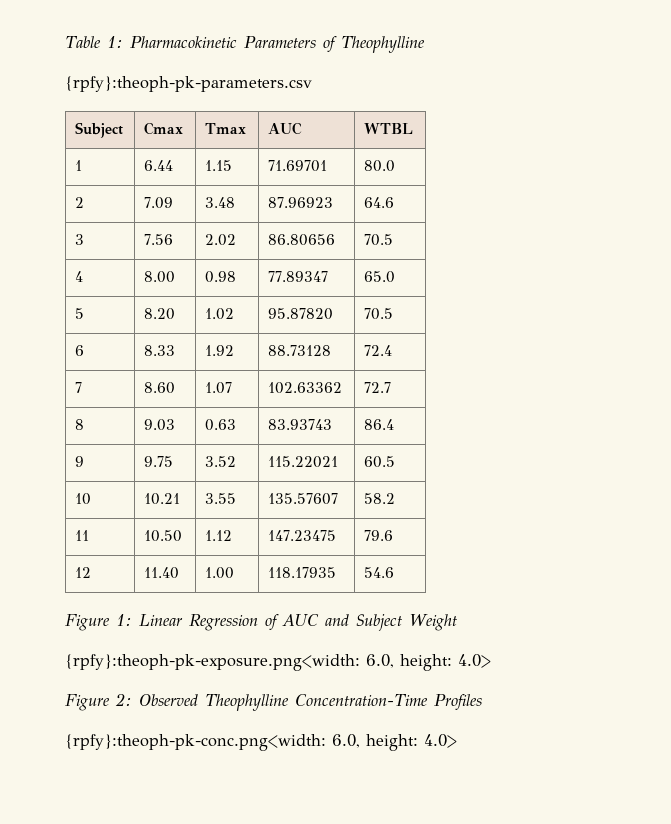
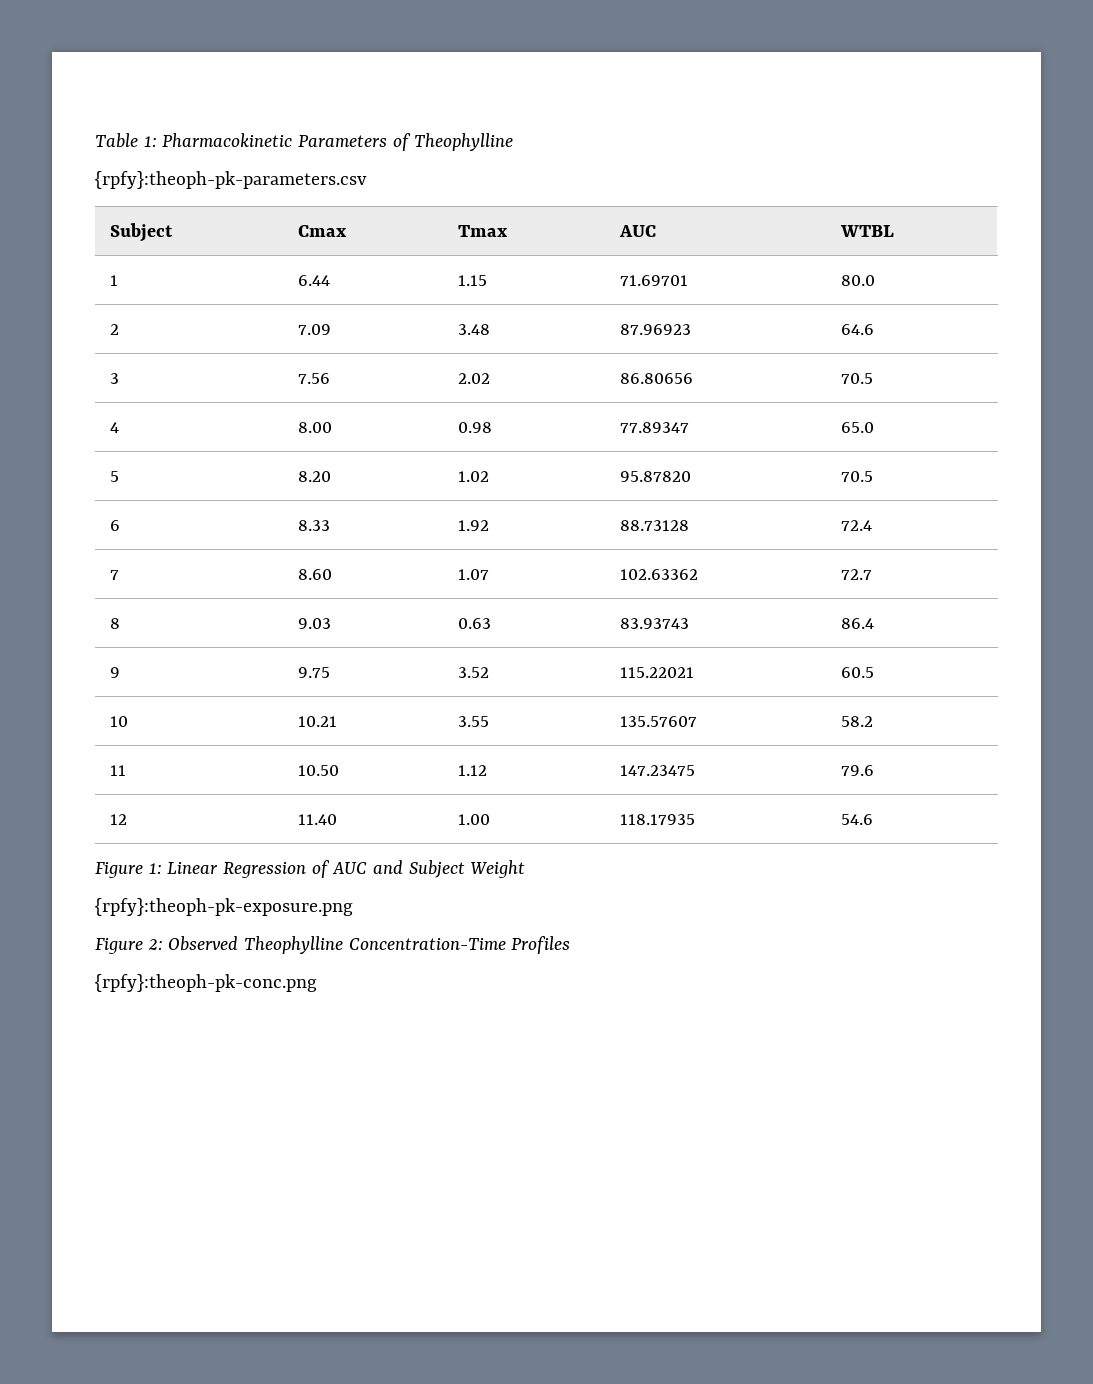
- {rpfy}:theoph-pk-exposure.png<width: 6.0, height: 4.0>
+ {rpfy}:theoph-pk-exposure.png
- {rpfy}:theoph-pk-conc.png<width: 6.0, height: 4.0>
+ {rpfy}:theoph-pk-conc.png

